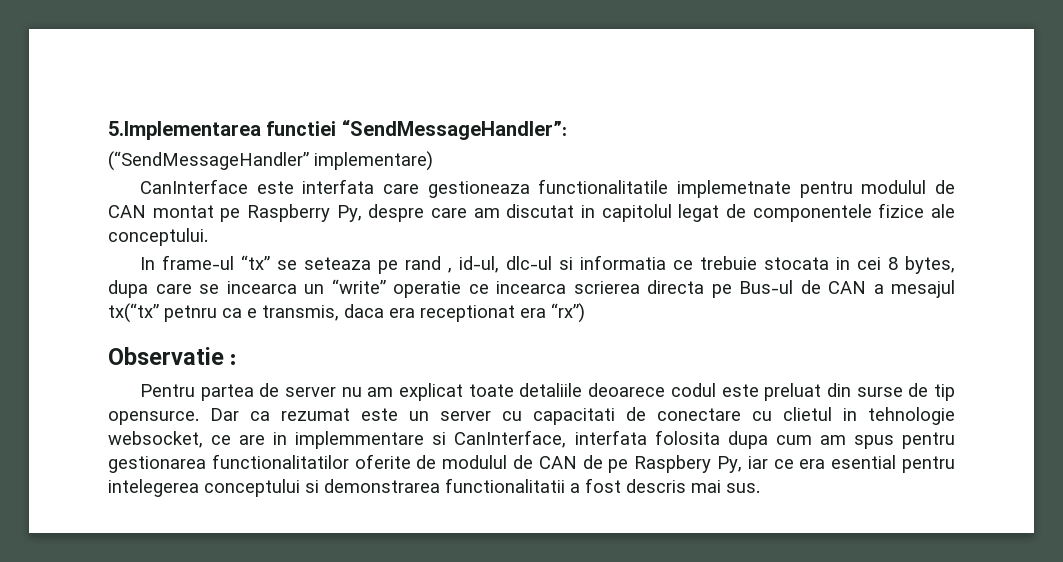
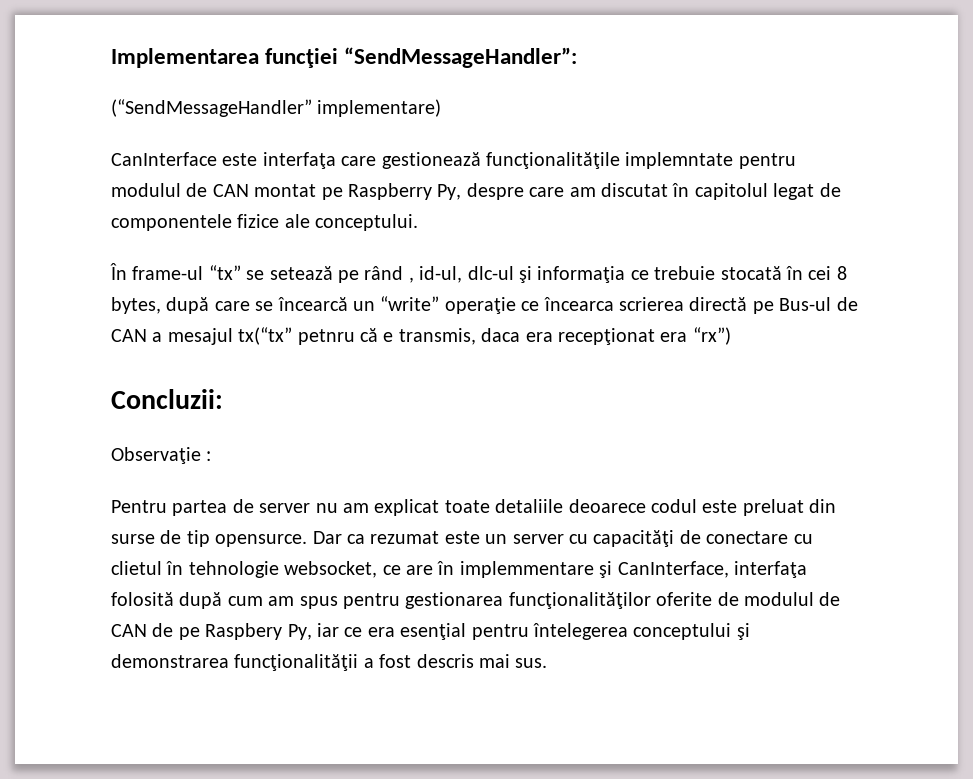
- 5.Implementarea functiei “SendMessageHandler”:
+ Implementarea funcţiei “SendMessageHandler”:
- CanInterface este interfata care gestioneaza functionalitatile implemetnate pentru modulul de CAN montat pe Raspberry Py, despre care am discutat in capitolul legat de componentele fizice ale conceptului.
+ CanInterface este interfaţa care gestionează funcţionalităţile implemntate pentru modulul de CAN montat pe Raspberry Py, despre care am discutat în capitolul legat de componentele fizice ale conceptului.
- In frame-ul “tx” se seteaza pe rand , id-ul, dlc-ul si informatia ce trebuie stocata in cei 8 bytes, dupa care se incearca un “write” operatie ce incearca scrierea directa pe Bus-ul de CAN a mesajul tx(“tx” petnru ca e transmis, daca era receptionat era “rx”)
+ În frame-ul “tx” se setează pe rând , id-ul, dlc-ul şi informaţia ce trebuie stocată în cei 8 bytes, după care se încearcă un “write” operaţie ce încearca scrierea directă pe Bus-ul de CAN a mesajul tx(“tx” petnru că e transmis, daca era recepţionat era “rx”)
- Observatie :
+ Concluzii:
+ Observaţie :
- Dar ca rezumat este un server cu capacitati de conectare cu clietul in tehnologie websocket, ce are in implemmentare si CanInterface, interfata folosita dupa cum am spus pentru gestionarea functionalitatilor oferite de modulul de CAN de pe Raspbery Py, iar ce era esential pentru intelegerea conceptului si demonstrarea functionalitatii a fost descris mai sus.
+ Dar ca rezumat este un server cu capacităţi de conectare cu clietul în tehnologie websocket, ce are în implemmentare şi CanInterface, interfaţa folosită după cum am spus pentru gestionarea funcţionalităţilor oferite de modulul de CAN de pe Raspbery Py, iar ce era esenţial pentru întelegerea conceptului şi demonstrarea funcţionalităţii a fost descris mai sus.

